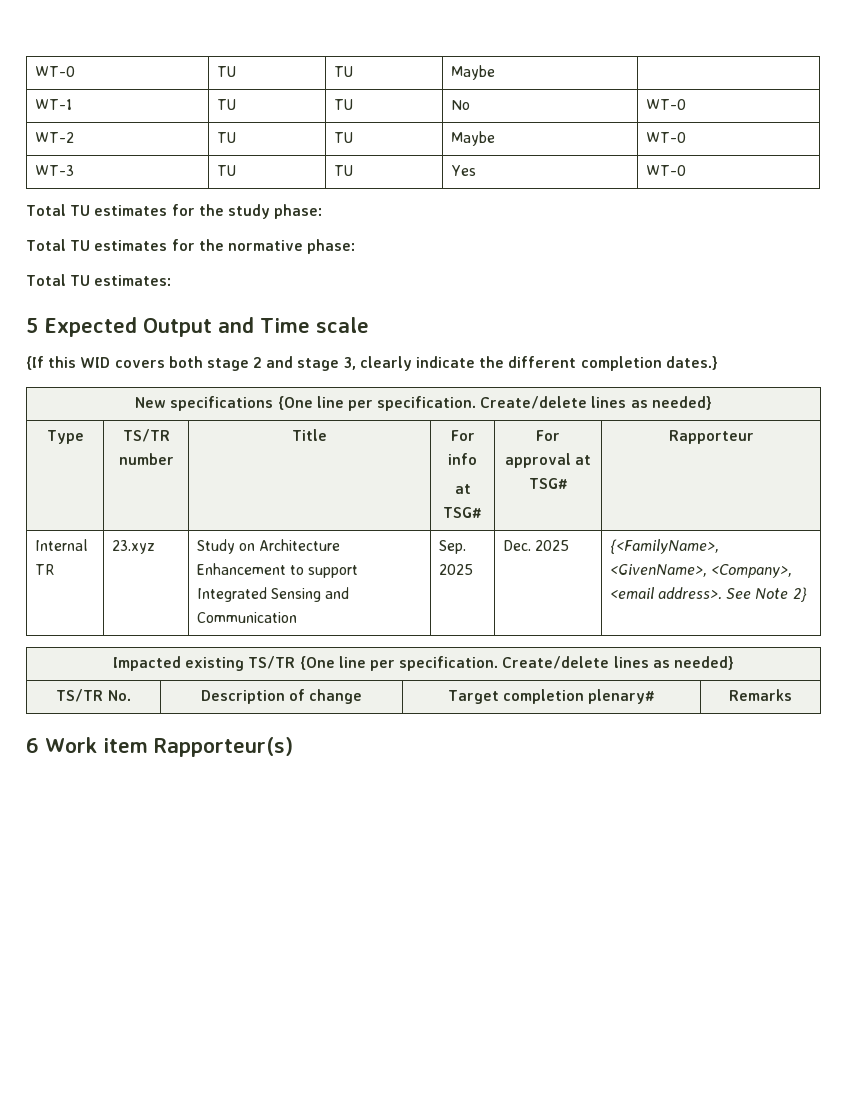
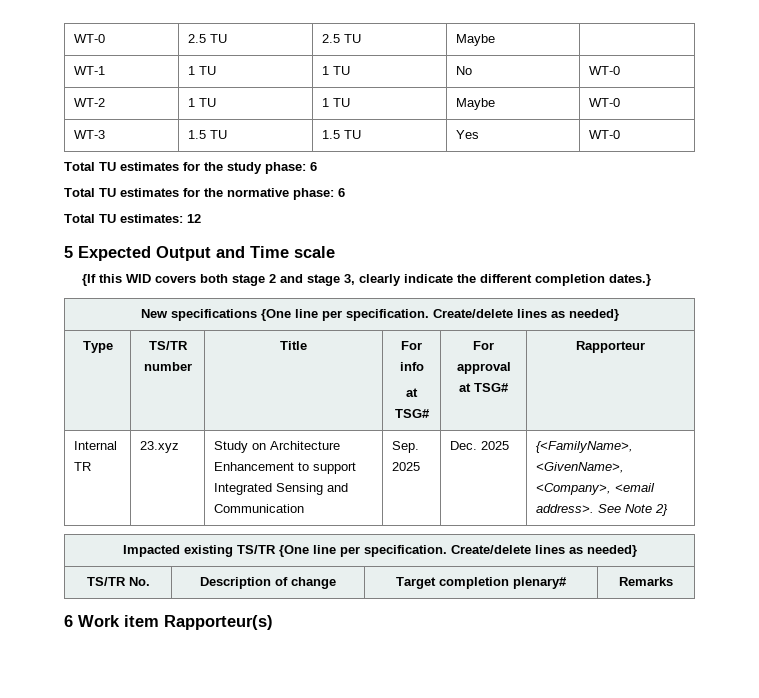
- WT-0 | TU | TU | Maybe |
+ WT-0 | 2.5 TU | 2.5 TU | Maybe |
- WT-1 | TU | TU | No | WT-0
+ WT-1 | 1 TU | 1 TU | No | WT-0
- WT-2 | TU | TU | Maybe | WT-0
+ WT-2 | 1 TU | 1 TU | Maybe | WT-0
- WT-3 | TU | TU | Yes | WT-0
+ WT-3 | 1.5 TU | 1.5 TU | Yes | WT-0
- Total TU estimates for the study phase:
+ Total TU estimates for the study phase: 6
- Total TU estimates for the normative phase:
+ Total TU estimates for the normative phase: 6
- Total TU estimates:
+ Total TU estimates: 12

